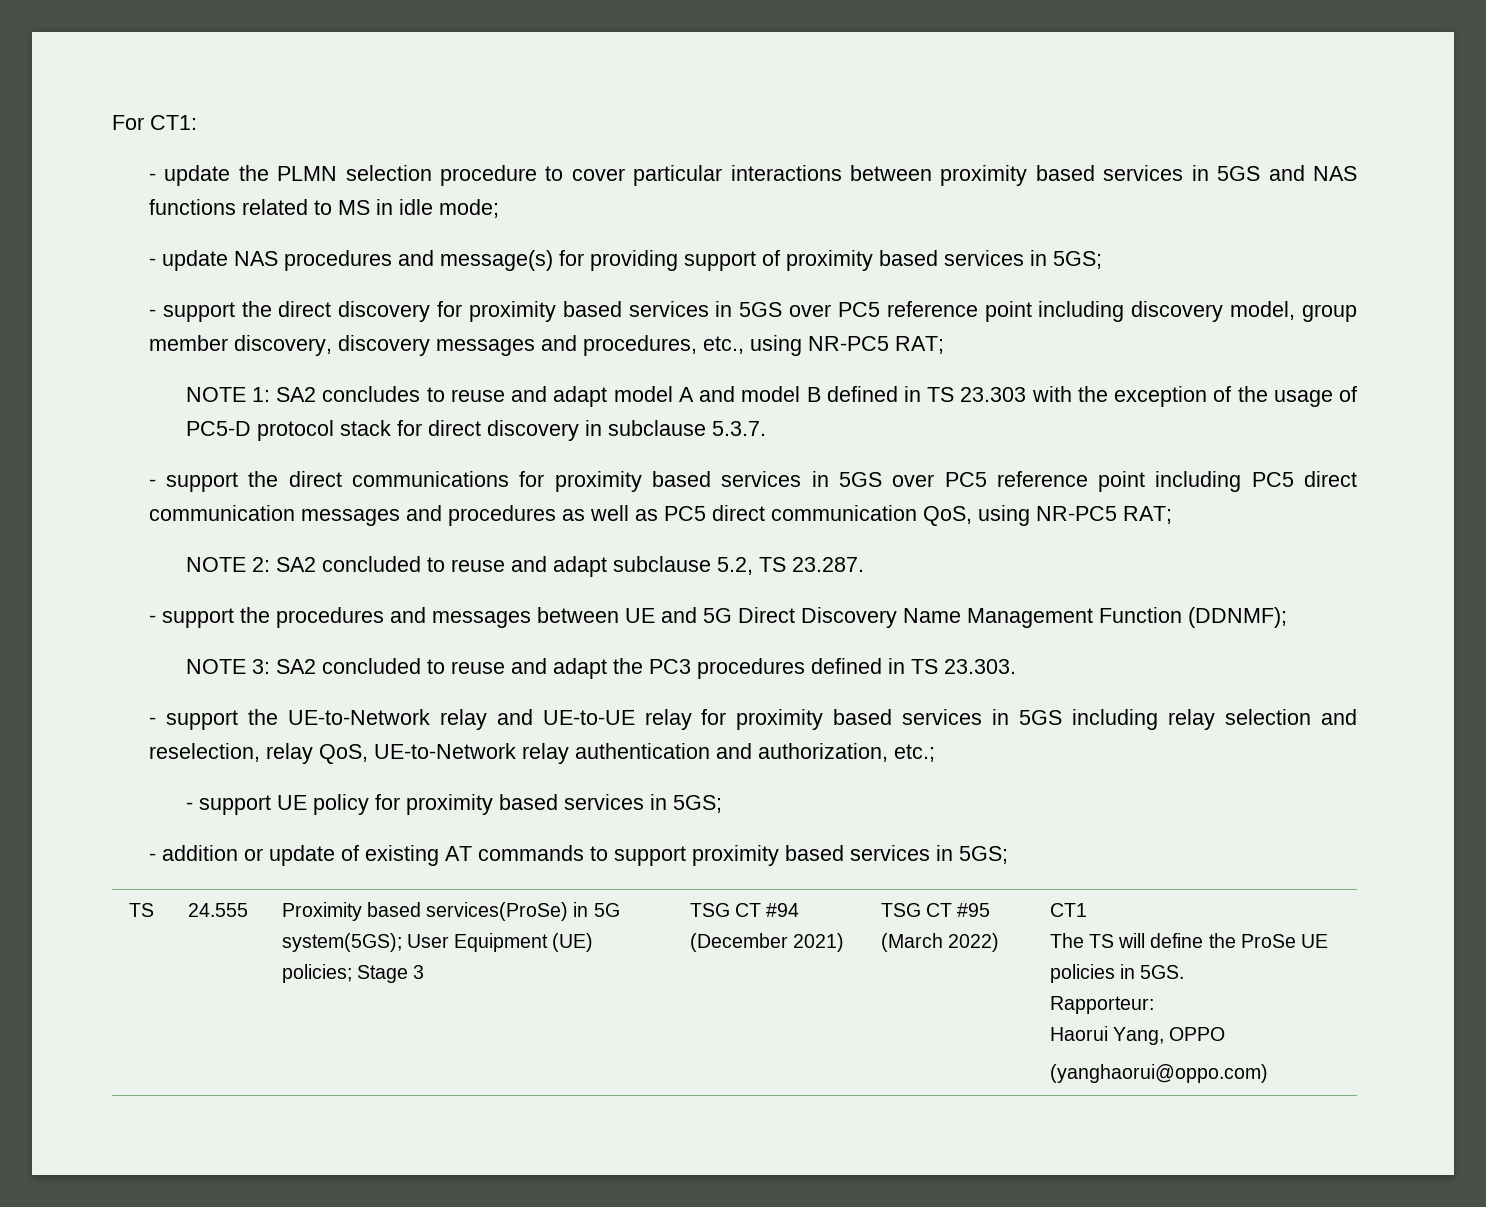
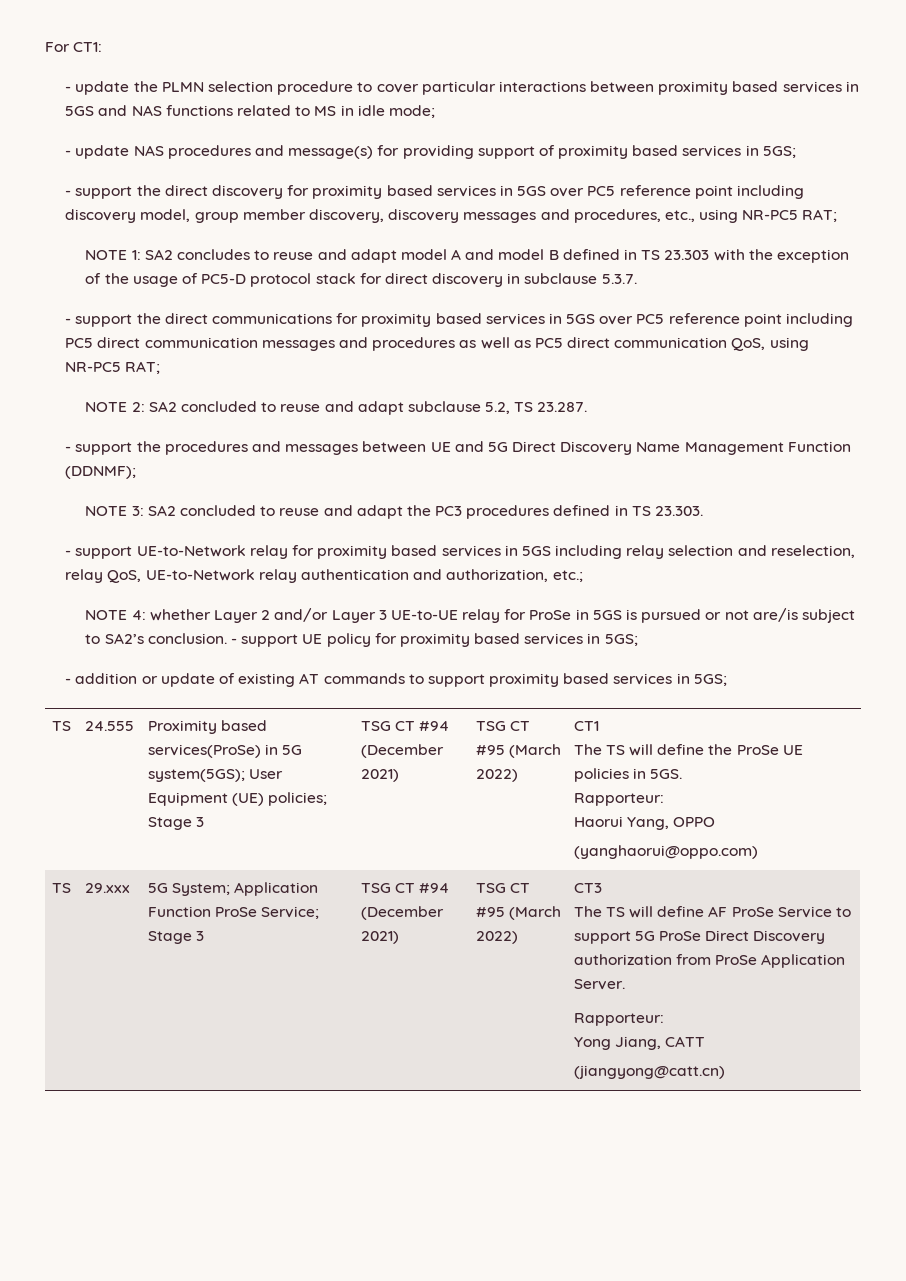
- - support the UE-to-Network relay and UE-to-UE relay for proximity based services in 5GS including relay selection and reselection, relay QoS, UE-to-Network relay authentication and authorization, etc.;
+ - support UE-to-Network relay for proximity based services in 5GS including relay selection and reselection, relay QoS, UE-to-Network relay authentication and authorization, etc.;
+ NOTE 4: whether Layer 2 and/or Layer 3 UE-to-UE relay for ProSe in 5GS is pursued or not are/is subject to SA2’s conclusion.
+ TS | 29.xxx | 5G System; Application Function ProSe Service; Stage 3 | TSG CT #94 (December 2021) | TSG CT #95 (March 2022) | CT3
+ The TS will define AF ProSe Service to support 5G ProSe Direct Discovery authorization from ProSe Application Server.
+ Rapporteur:
+ Yong Jiang, CATT
+ (jiangyong@catt.cn)

